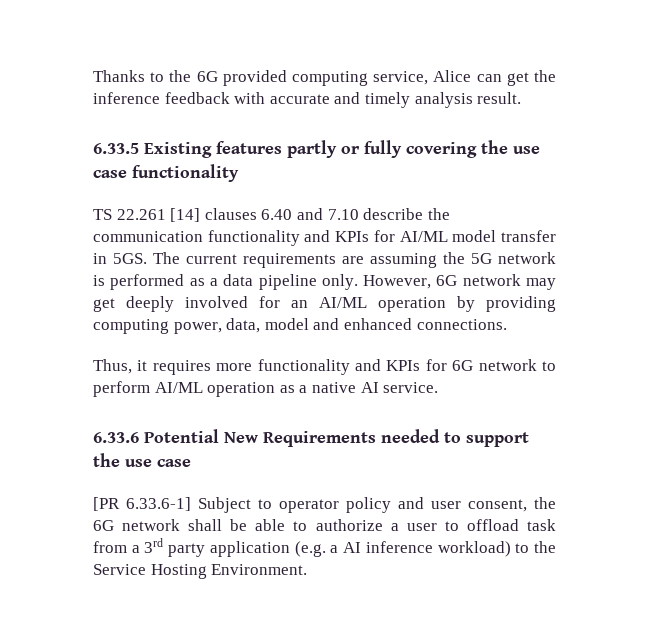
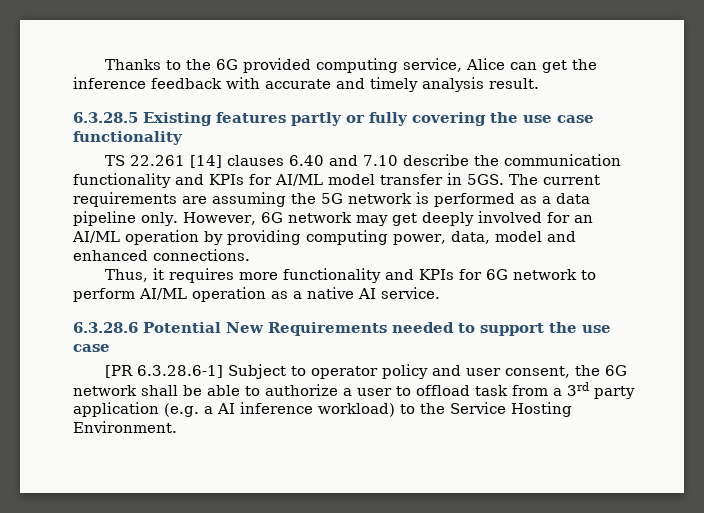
- 6.33.5 Existing features partly or fully covering the use case functionality
+ 6.3.28.5 Existing features partly or fully covering the use case functionality
- 6.33.6 Potential New Requirements needed to support the use case
+ 6.3.28.6 Potential New Requirements needed to support the use case
- [PR 6.33.6-1] Subject to operator policy and user consent, the 6G network shall be able to authorize a user to offload task from a 3rd party application (e.g. a AI inference workload) to the Service Hosting Environment.
+ [PR 6.3.28.6-1] Subject to operator policy and user consent, the 6G network shall be able to authorize a user to offload task from a 3rd party application (e.g. a AI inference workload) to the Service Hosting Environment.

